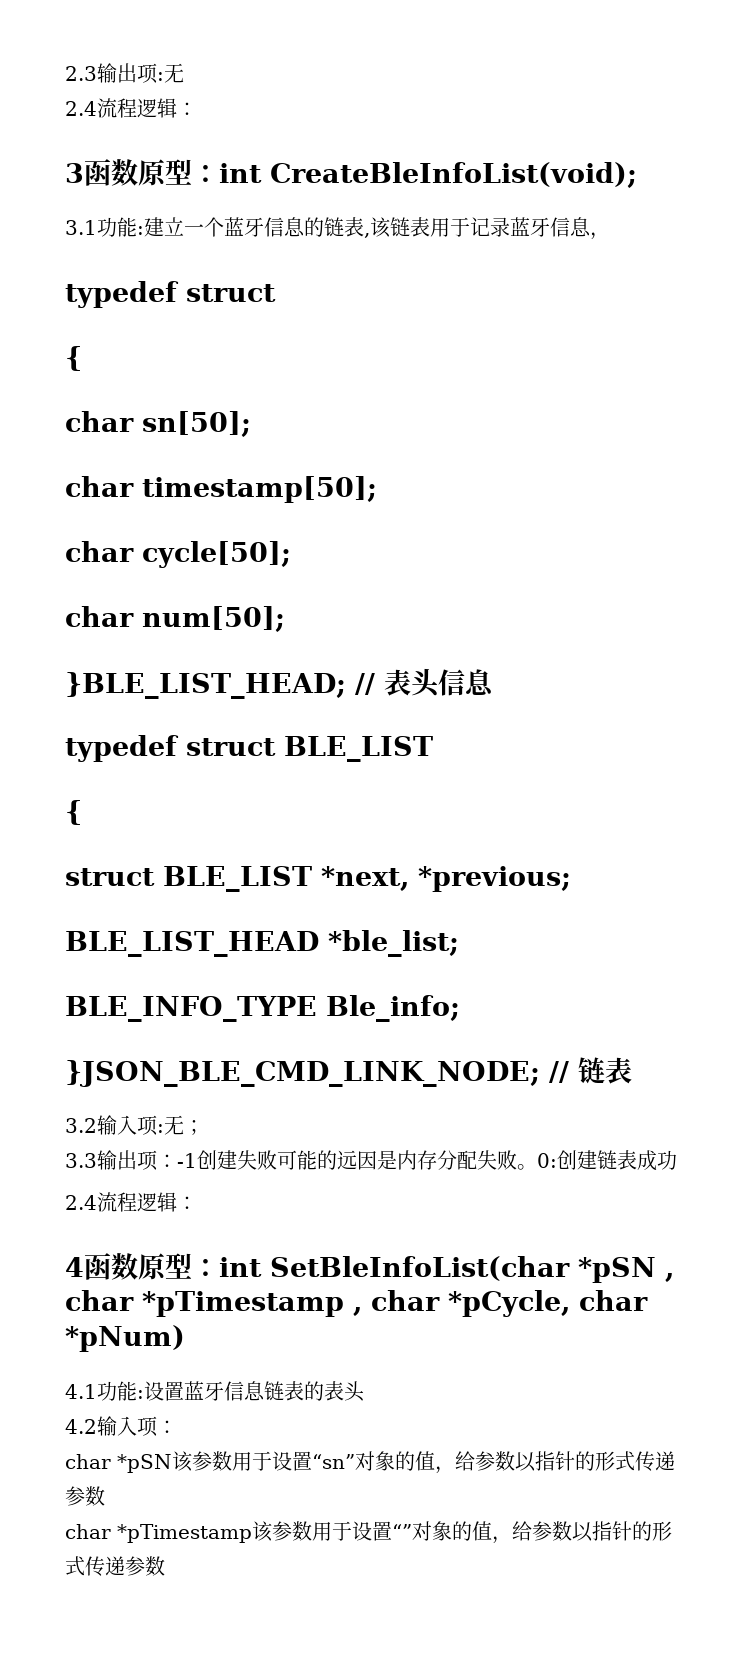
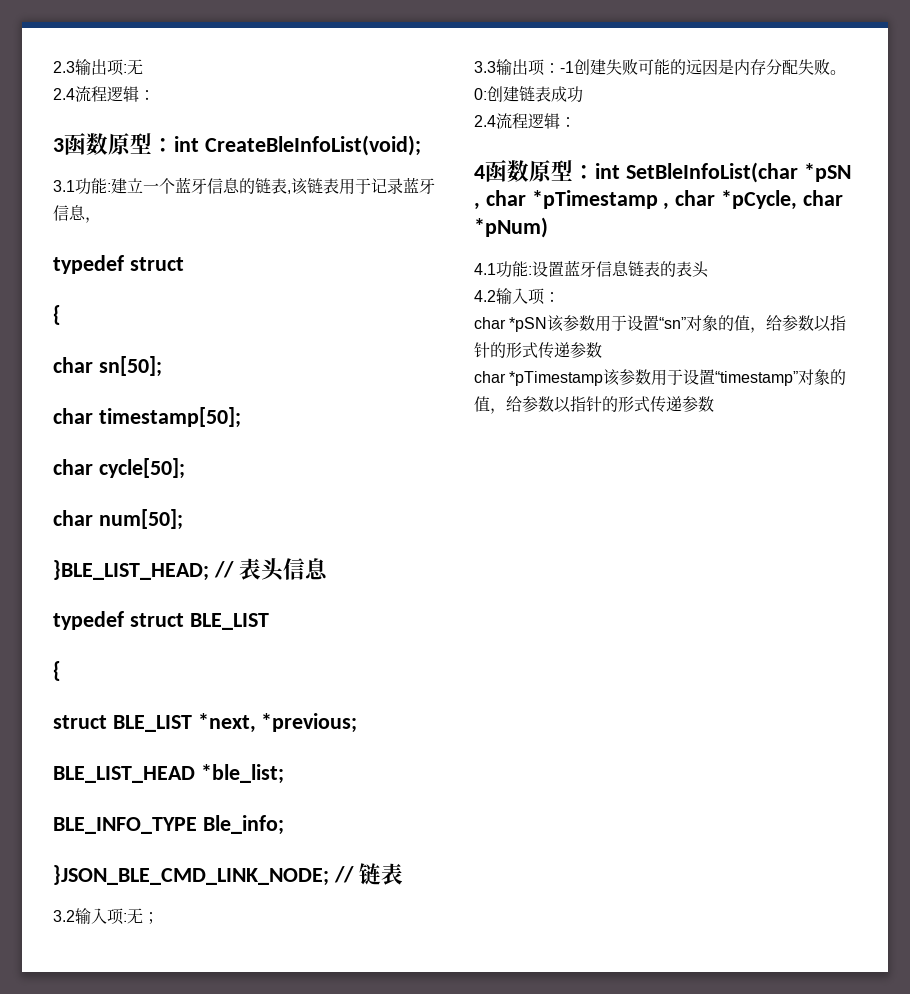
- char *pTimestamp该参数用于设置“”对象的值，给参数以指针的形式传递参数
+ char *pTimestamp该参数用于设置“timestamp”对象的值，给参数以指针的形式传递参数

